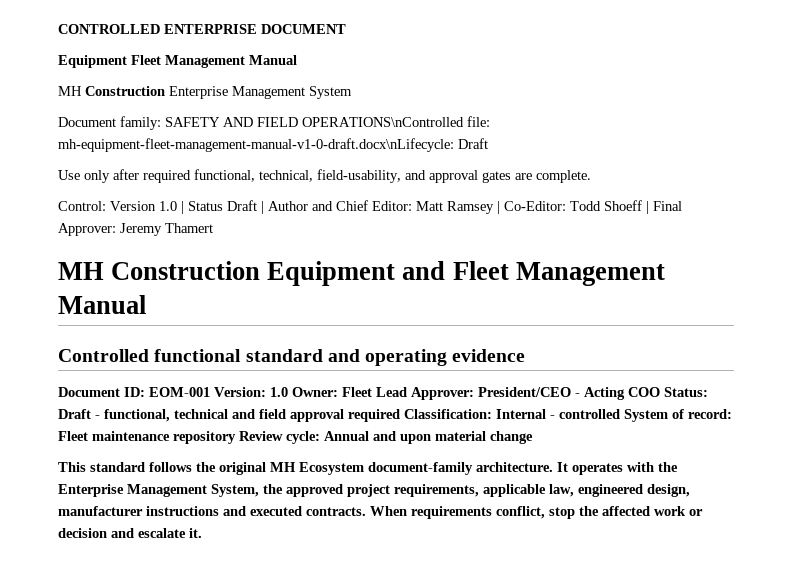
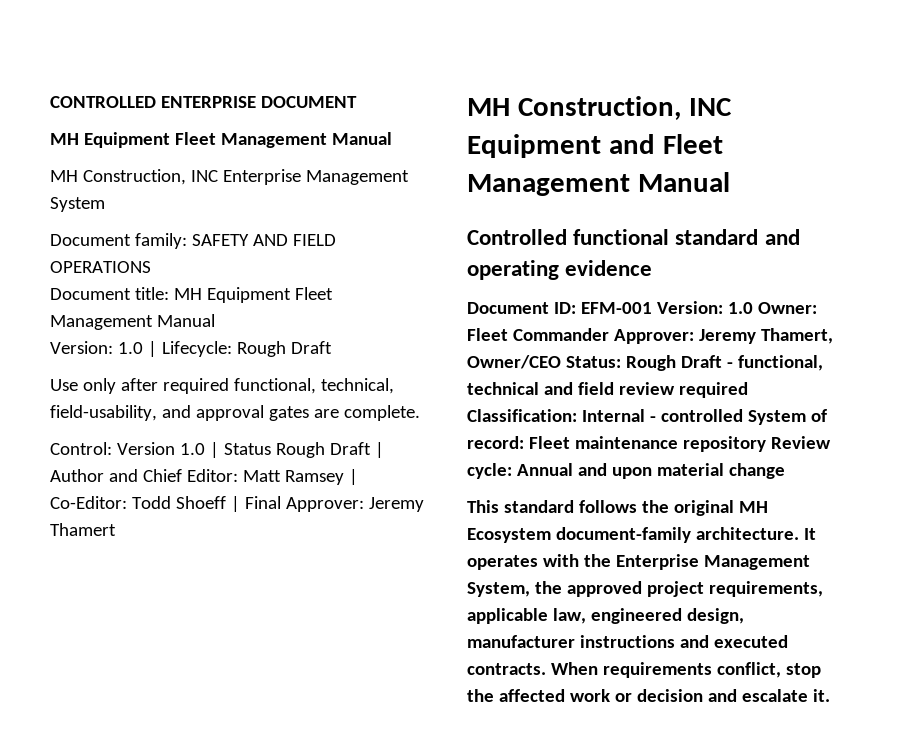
  CONTROLLED ENTERPRISE DOCUMENT
- Equipment Fleet Management Manual
+ MH Equipment Fleet Management Manual
- MH Construction Enterprise Management System
+ MH Construction, INC Enterprise Management System
- Document family: SAFETY AND FIELD OPERATIONS\nControlled file: mh-equipment-fleet-management-manual-v1-0-draft.docx\nLifecycle: Draft
+ Document family: SAFETY AND FIELD OPERATIONS
+ Document title: MH Equipment Fleet Management Manual
+ Version: 1.0 | Lifecycle: Rough Draft
- Control: Version 1.0 | Status Draft | Author and Chief Editor: Matt Ramsey | Co-Editor: Todd Shoeff | Final Approver: Jeremy Thamert
+ Control: Version 1.0 | Status Rough Draft | Author and Chief Editor: Matt Ramsey | Co-Editor: Todd Shoeff | Final Approver: Jeremy Thamert
- MH Construction Equipment and Fleet Management Manual
+ MH Construction, INC Equipment and Fleet Management Manual
- Document ID: EOM-001 Version: 1.0 Owner: Fleet Lead Approver: President/CEO - Acting COO Status: Draft - functional, technical and field approval required Classification: Internal - controlled System of record: Fleet maintenance repository Review cycle: Annual and upon material change
+ Document ID: EFM-001 Version: 1.0 Owner: Fleet Commander Approver: Jeremy Thamert, Owner/CEO Status: Rough Draft - functional, technical and field review required Classification: Internal - controlled System of record: Fleet maintenance repository Review cycle: Annual and upon material change

